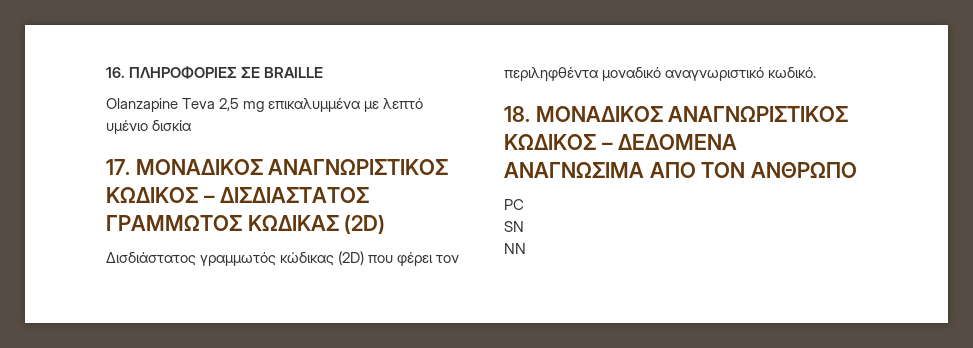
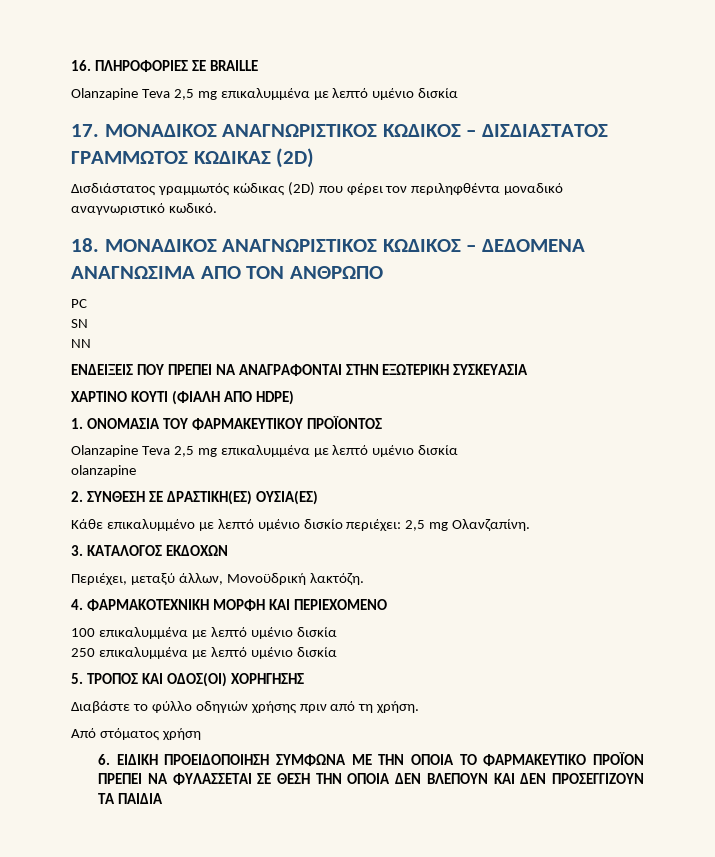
+ ΕΝΔΕΙΞΕΙΣ ΠΟΥ ΠΡΕΠΕΙ ΝΑ ΑΝΑΓΡΑΦΟΝΤΑΙ ΣΤΗΝ ΕΞΩΤΕΡΙΚΗ ΣΥΣΚΕΥΑΣΙΑ
+ ΧΑΡΤΙΝΟ ΚΟΥΤΙ (ΦΙΑΛΗ ΑΠΟ HDPE)
+ 1. ΟΝΟΜΑΣΙΑ ΤΟΥ ΦΑΡΜΑΚΕΥΤΙΚΟΥ ΠΡΟΪΟΝΤΟΣ
+ Olanzapine Teva 2,5 mg επικαλυμμένα με λεπτό υμένιο δισκία
+ olanzapine
+ 2. ΣΥΝΘΕΣΗ ΣΕ ΔΡΑΣΤΙΚΗ(ΕΣ) ΟΥΣΙΑ(ΕΣ)
+ Κάθε επικαλυμμένο με λεπτό υμένιο δισκίο περιέχει: 2,5 mg Ολανζαπίνη.
+ 3. ΚΑΤΑΛΟΓΟΣ ΕΚΔΟΧΩΝ
+ Περιέχει, μεταξύ άλλων, Μονοϋδρική λακτόζη.
+ 4. ΦΑΡΜΑΚΟΤΕΧΝΙΚΗ ΜΟΡΦΗ ΚΑΙ ΠΕΡΙΕΧΟΜΕΝΟ
+ 100 επικαλυμμένα με λεπτό υμένιο δισκία
+ 250 επικαλυμμένα με λεπτό υμένιο δισκία
+ 5. ΤΡΟΠΟΣ ΚΑΙ ΟΔΟΣ(ΟΙ) ΧΟΡΗΓΗΣΗΣ
+ Διαβάστε το φύλλο οδηγιών χρήσης πριν από τη χρήση.
+ Από στόματος χρήση
+ 6. ΕΙΔΙΚΗ ΠΡΟΕΙΔΟΠΟΙΗΣΗ ΣΥΜΦΩΝΑ ΜΕ ΤΗΝ ΟΠΟΙΑ ΤΟ ΦΑΡΜΑΚΕΥΤΙΚΟ ΠΡΟΪΟΝ ΠΡΕΠΕΙ ΝΑ ΦΥΛΑΣΣΕΤΑΙ ΣΕ ΘΕΣΗ ΤΗΝ ΟΠΟΙΑ ΔΕΝ ΒΛΕΠΟΥΝ ΚΑΙ ΔΕΝ ΠΡΟΣΕΓΓΙΖΟΥΝ ΤΑ ΠΑΙΔΙΑ

